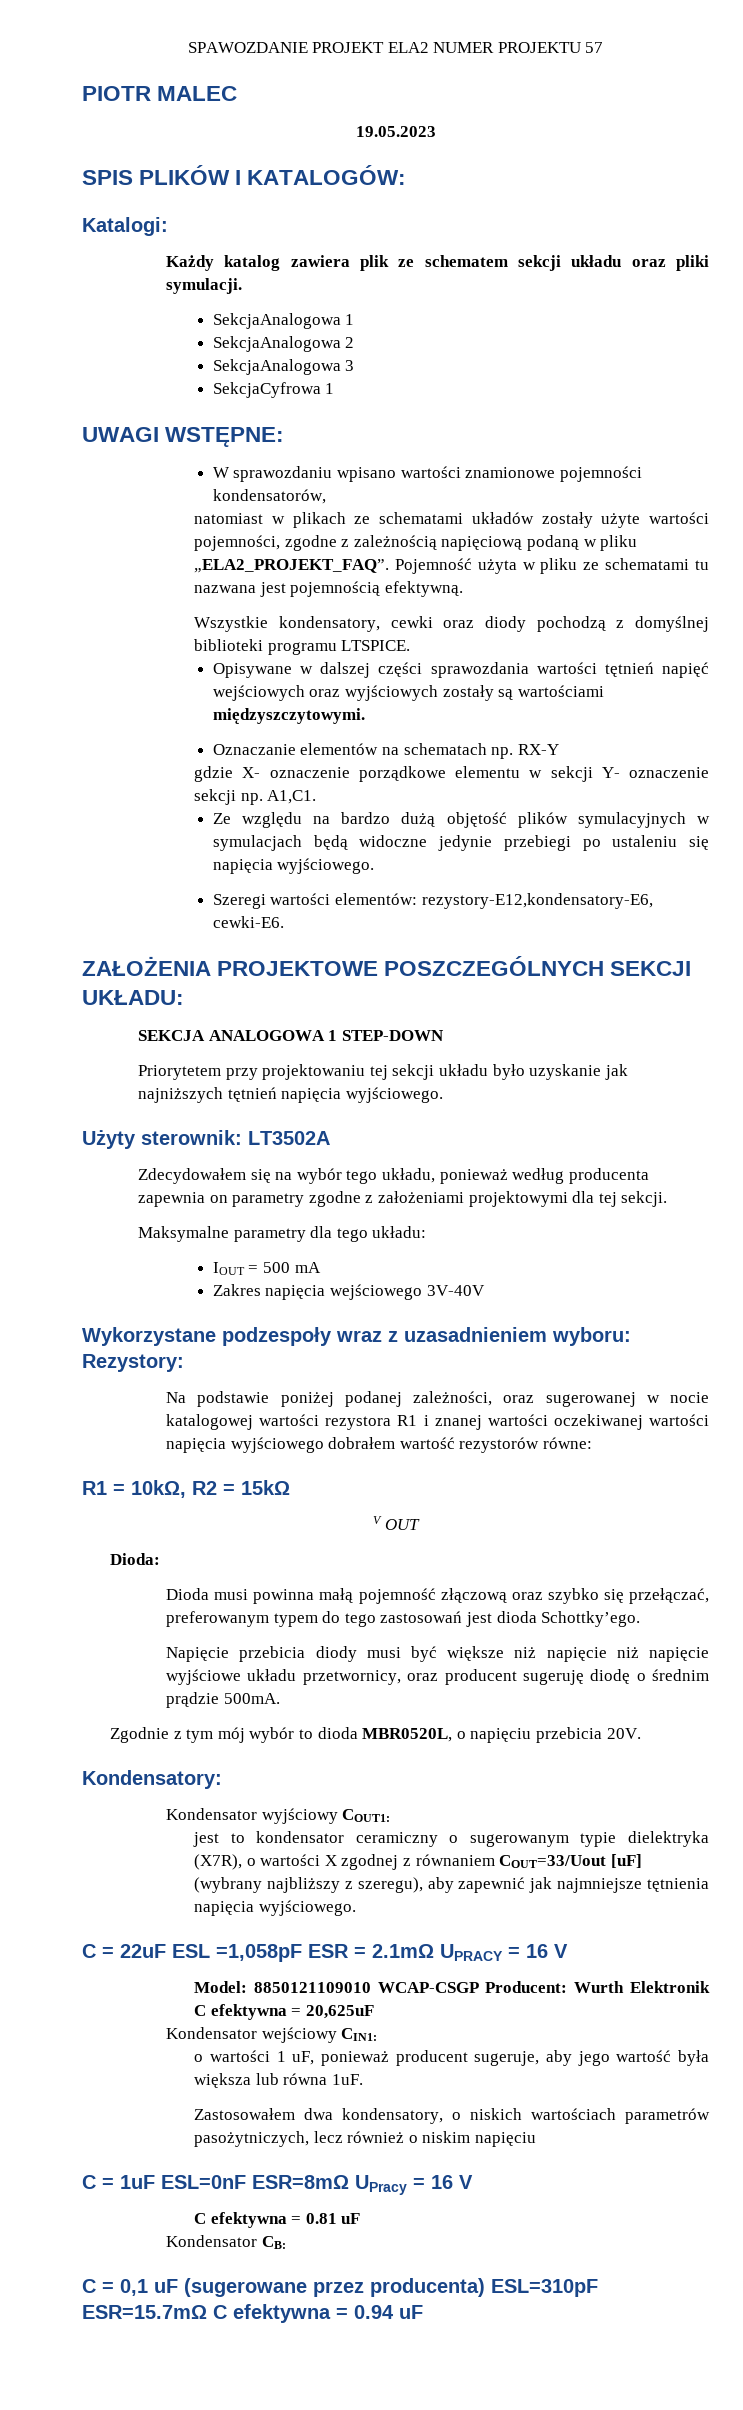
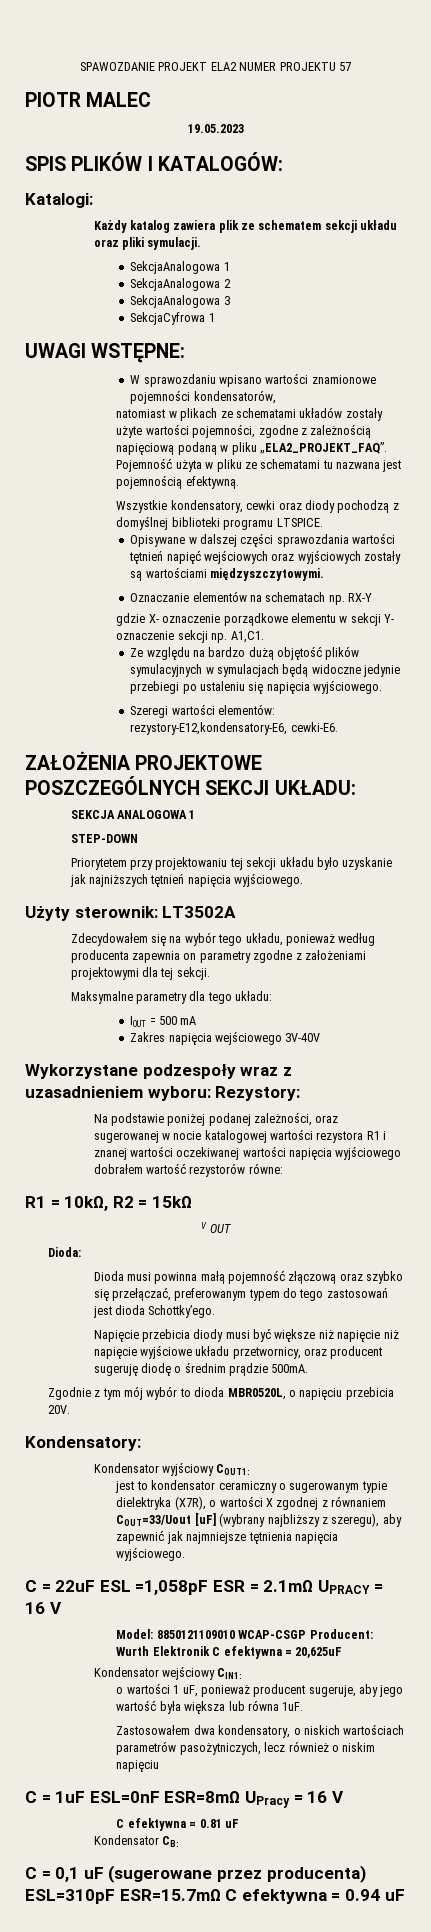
- SEKCJA ANALOGOWA 1 STEP-DOWN
+ SEKCJA ANALOGOWA 1
+ STEP-DOWN

